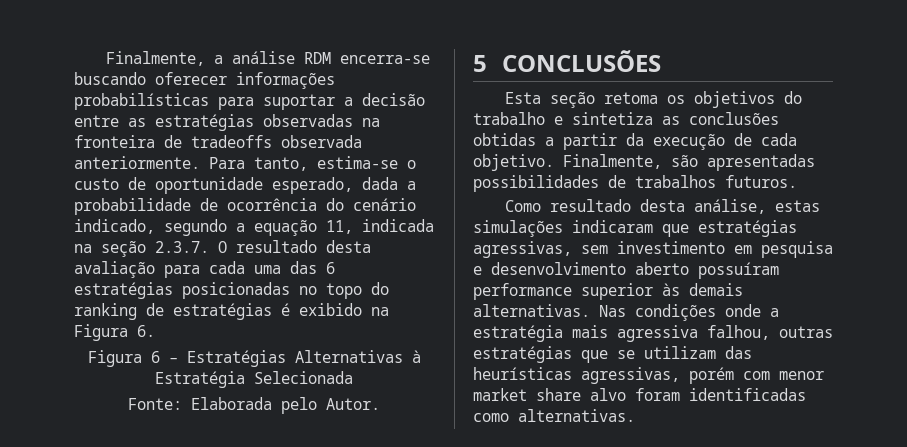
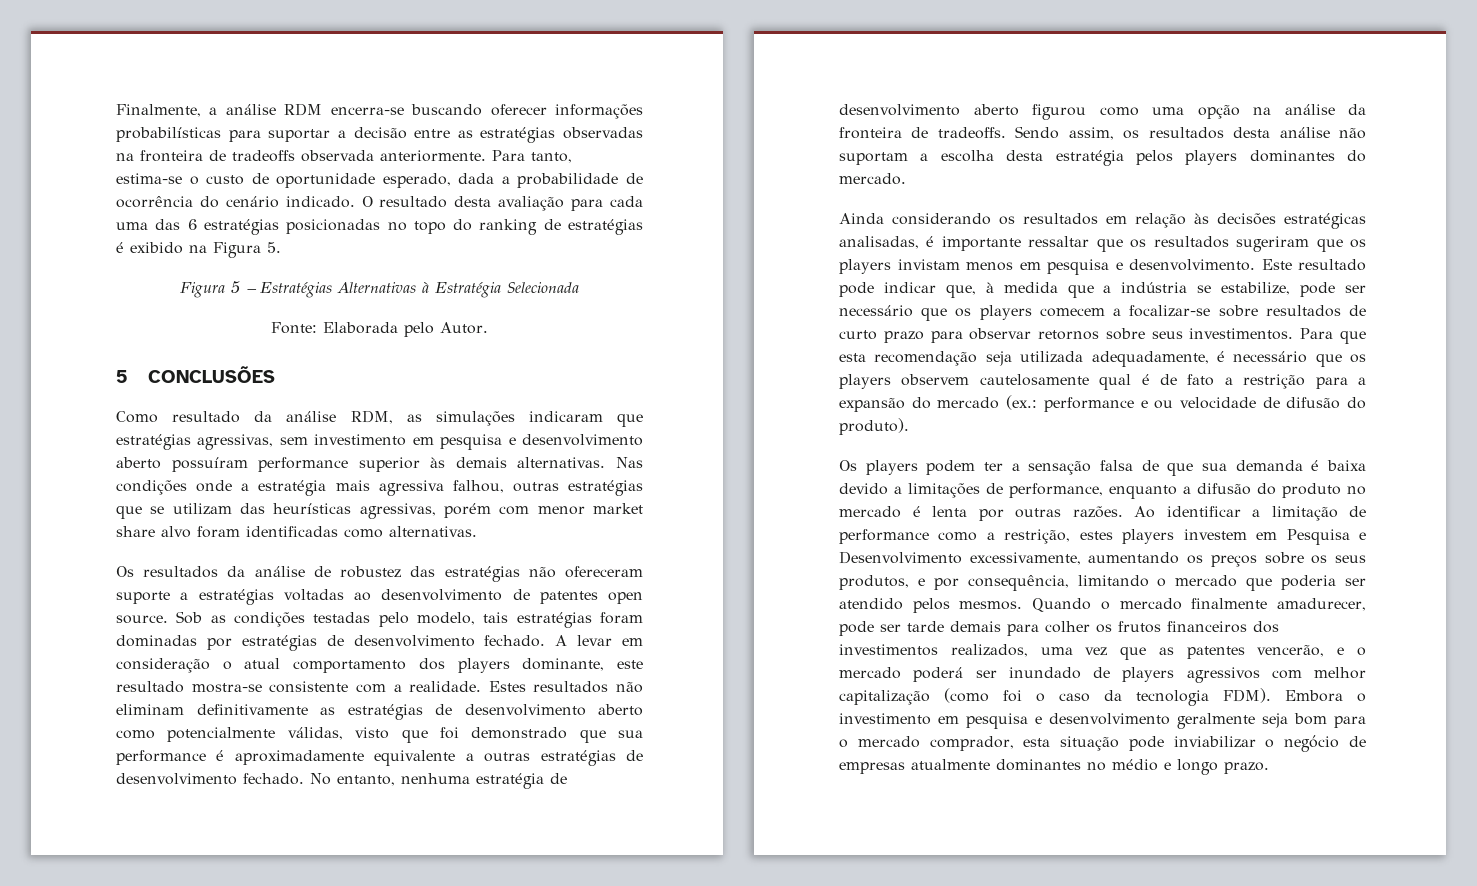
- Para tanto, estima-se o custo de oportunidade esperado, dada a probabilidade de ocorrência do cenário indicado, segundo a equação 11, indicada na seção 2.3.7. O resultado desta avaliação para cada uma das 6 estratégias posicionadas no topo do ranking de estratégias é exibido na Figura 6.
- Figura 6 – Estratégias Alternativas à Estratégia Selecionada
+ Para tanto, estima-se o custo de oportunidade esperado, dada a probabilidade de ocorrência do cenário indicado. O resultado desta avaliação para cada uma das 6 estratégias posicionadas no topo do ranking de estratégias é exibido na Figura 5.
+ Figura 5 – Estratégias Alternativas à Estratégia Selecionada
- Esta seção retoma os objetivos do trabalho e sintetiza as conclusões obtidas a partir da execução de cada objetivo. Finalmente, são apresentadas possibilidades de trabalhos futuros.
- Como resultado desta análise, estas simulações indicaram que estratégias agressivas, sem investimento em pesquisa e desenvolvimento aberto possuíram performance superior às demais alternativas.
+ Como resultado da análise RDM, as simulações indicaram que estratégias agressivas, sem investimento em pesquisa e desenvolvimento aberto possuíram performance superior às demais alternativas.
+ Os resultados da análise de robustez das estratégias não ofereceram suporte a estratégias voltadas ao desenvolvimento de patentes open source. Sob as condições testadas pelo modelo, tais estratégias foram dominadas por estratégias de desenvolvimento fechado. A levar em consideração o atual comportamento dos players dominante, este resultado mostra-se consistente com a realidade. Estes resultados não eliminam definitivamente as estratégias de desenvolvimento aberto como potencialmente válidas, visto que foi demonstrado que sua performance é aproximadamente equivalente a outras estratégias de desenvolvimento fechado. No entanto, nenhuma estratégia de desenvolvimento aberto figurou como uma opção na análise da fronteira de tradeoffs. Sendo assim, os resultados desta análise não suportam a escolha desta estratégia pelos players dominantes do mercado.
+ Ainda considerando os resultados em relação às decisões estratégicas analisadas, é importante ressaltar que os resultados sugeriram que os players invistam menos em pesquisa e desenvolvimento. Este resultado pode indicar que, à medida que a indústria se estabilize, pode ser necessário que os players comecem a focalizar-se sobre resultados de curto prazo para observar retornos sobre seus investimentos. Para que esta recomendação seja utilizada adequadamente, é necessário que os players observem cautelosamente qual é de fato a restrição para a expansão do mercado (ex.: performance e ou velocidade de difusão do produto).
+ Os players podem ter a sensação falsa de que sua demanda é baixa devido a limitações de performance, enquanto a difusão do produto no mercado é lenta por outras razões. Ao identificar a limitação de performance como a restrição, estes players investem em Pesquisa e Desenvolvimento excessivamente, aumentando os preços sobre os seus produtos, e por consequência, limitando o mercado que poderia ser atendido pelos mesmos. Quando o mercado finalmente amadurecer, pode ser tarde demais para colher os frutos financeiros dos investimentos realizados, uma vez que as patentes vencerão, e o mercado poderá ser inundado de players agressivos com melhor capitalização (como foi o caso da tecnologia FDM). Embora o investimento em pesquisa e desenvolvimento geralmente seja bom para o mercado comprador, esta situação pode inviabilizar o negócio de empresas atualmente dominantes no médio e longo prazo.

